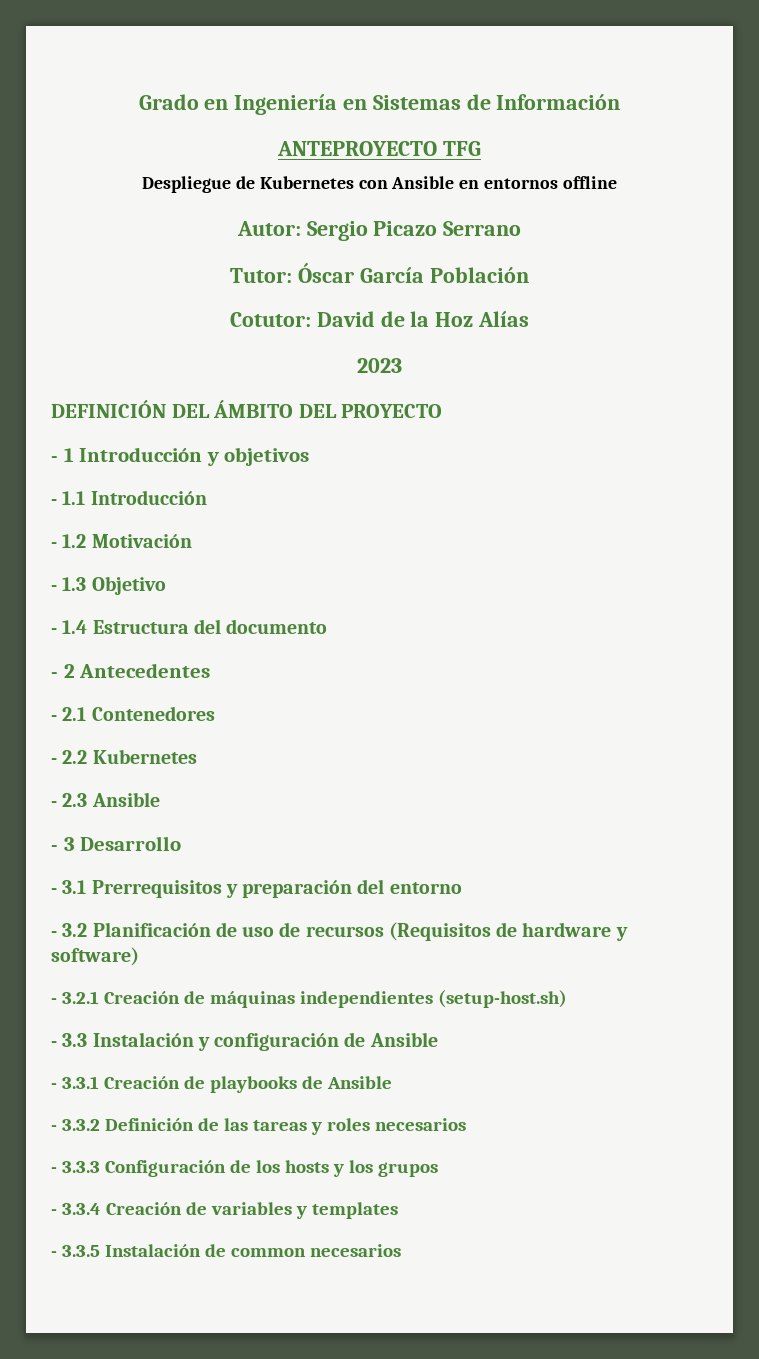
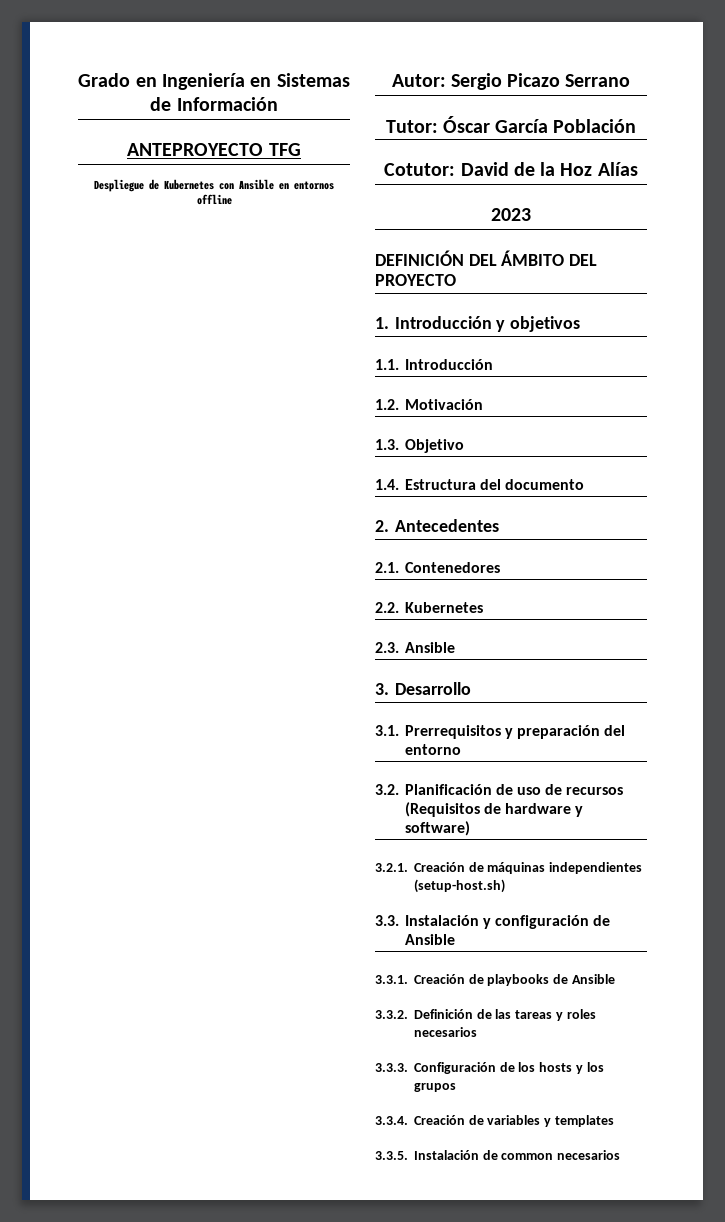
- - 1 Introducción y objetivos
+ 1. Introducción y objetivos
- - 1.1 Introducción
+ 1.1. Introducción
- - 1.2 Motivación
+ 1.2. Motivación
- - 1.3 Objetivo
+ 1.3. Objetivo
- - 1.4 Estructura del documento
+ 1.4. Estructura del documento
- - 2 Antecedentes
+ 2. Antecedentes
- - 2.1 Contenedores
+ 2.1. Contenedores
- - 2.2 Kubernetes
+ 2.2. Kubernetes
- - 2.3 Ansible
- - 3 Desarrollo
+ 2.3. Ansible
+ 3. Desarrollo
- - 3.1 Prerrequisitos y preparación del entorno
+ 3.1. Prerrequisitos y preparación del entorno
- - 3.2 Planificación de uso de recursos (Requisitos de hardware y software)
+ 3.2. Planificación de uso de recursos (Requisitos de hardware y software)
- - 3.2.1 Creación de máquinas independientes (setup-host.sh)
+ 3.2.1. Creación de máquinas independientes (setup-host.sh)
- - 3.3 Instalación y configuración de Ansible
+ 3.3. Instalación y configuración de Ansible
- - 3.3.1 Creación de playbooks de Ansible
+ 3.3.1. Creación de playbooks de Ansible
- - 3.3.2 Definición de las tareas y roles necesarios
+ 3.3.2. Definición de las tareas y roles necesarios
- - 3.3.3 Configuración de los hosts y los grupos
+ 3.3.3. Configuración de los hosts y los grupos
- - 3.3.4 Creación de variables y templates
+ 3.3.4. Creación de variables y templates
- - 3.3.5 Instalación de common necesarios
+ 3.3.5. Instalación de common necesarios

